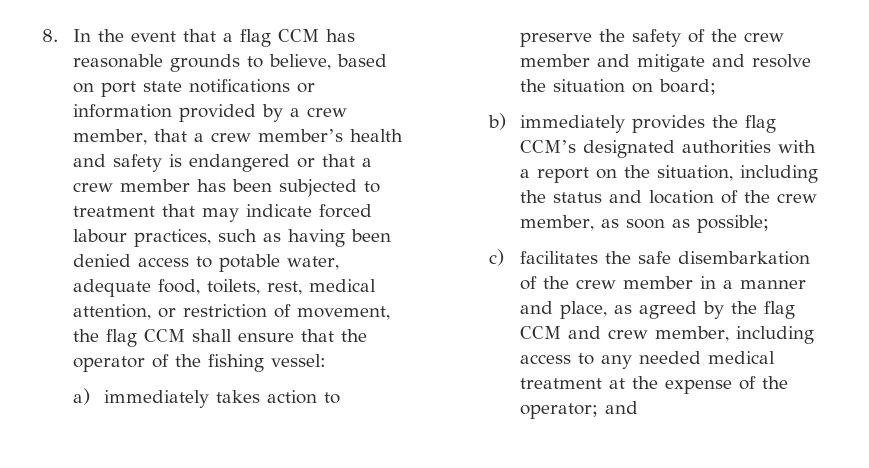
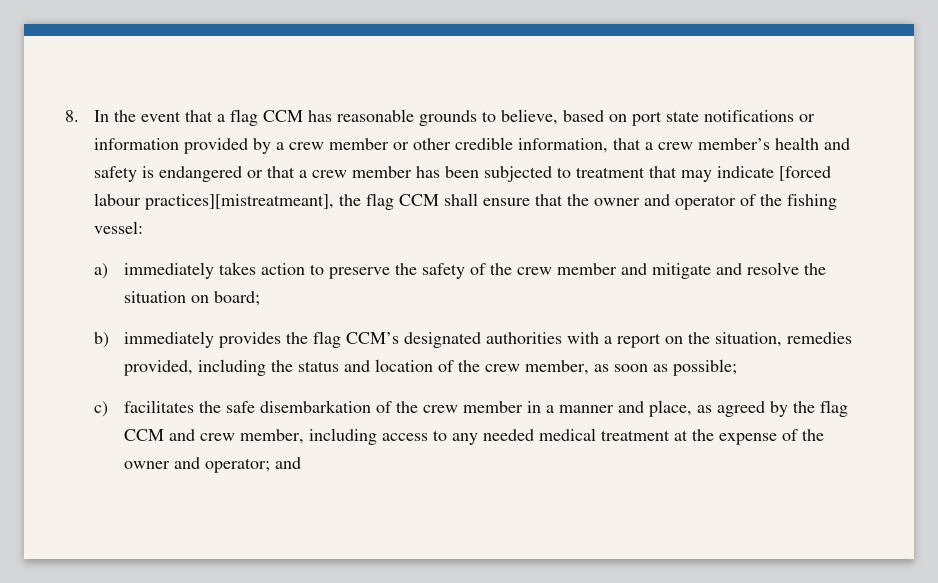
- 8. In the event that a flag CCM has reasonable grounds to believe, based on port state notifications or information provided by a crew member, that a crew member’s health and safety is endangered or that a crew member has been subjected to treatment that may indicate forced labour practices, such as having been denied access to potable water, adequate food, toilets, rest, medical attention, or restriction of movement, the flag CCM shall ensure that the operator of the fishing vessel:
+ 8. In the event that a flag CCM has reasonable grounds to believe, based on port state notifications or information provided by a crew member or other credible information, that a crew member’s health and safety is endangered or that a crew member has been subjected to treatment that may indicate [forced labour practices][mistreatmeant], the flag CCM shall ensure that the owner and operator of the fishing vessel:
- b) immediately provides the flag CCM’s designated authorities with a report on the situation, including the status and location of the crew member, as soon as possible;
+ b) immediately provides the flag CCM’s designated authorities with a report on the situation, remedies provided, including the status and location of the crew member, as soon as possible;
- c) facilitates the safe disembarkation of the crew member in a manner and place, as agreed by the flag CCM and crew member, including access to any needed medical treatment at the expense of the operator; and
+ c) facilitates the safe disembarkation of the crew member in a manner and place, as agreed by the flag CCM and crew member, including access to any needed medical treatment at the expense of the owner and operator; and

